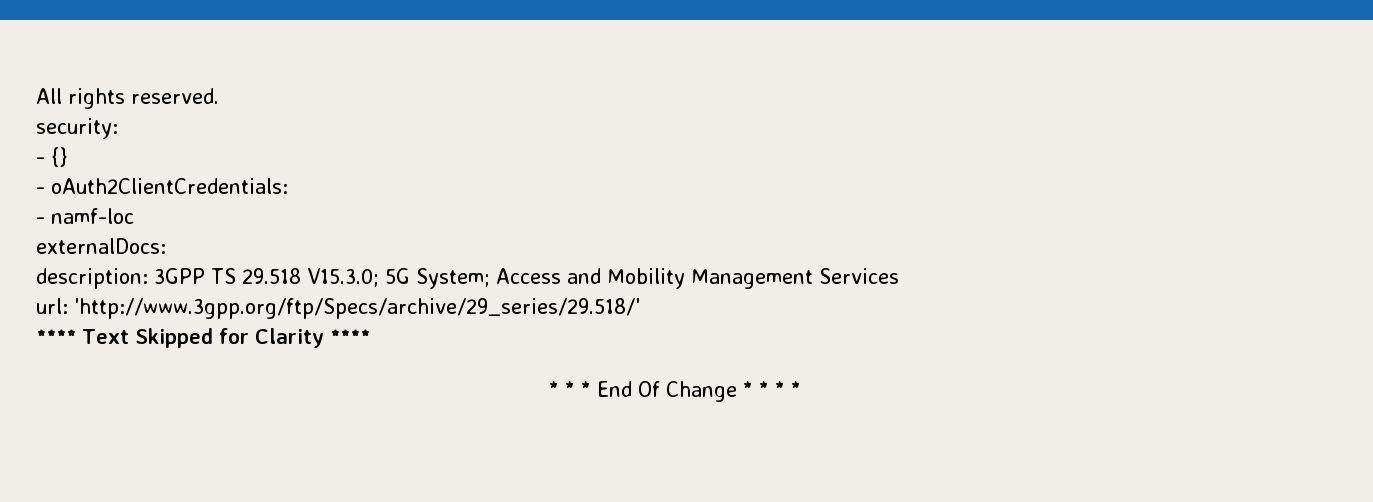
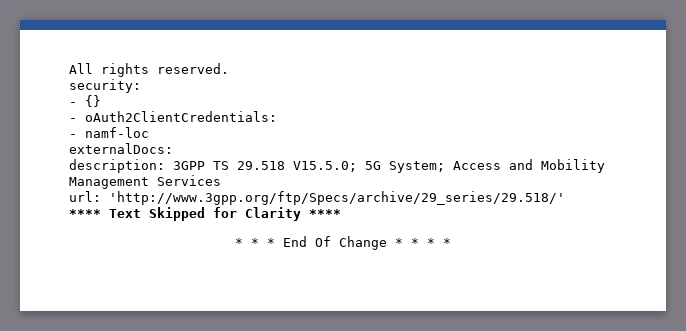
- description: 3GPP TS 29.518 V15.3.0; 5G System; Access and Mobility Management Services
+ description: 3GPP TS 29.518 V15.5.0; 5G System; Access and Mobility Management Services

